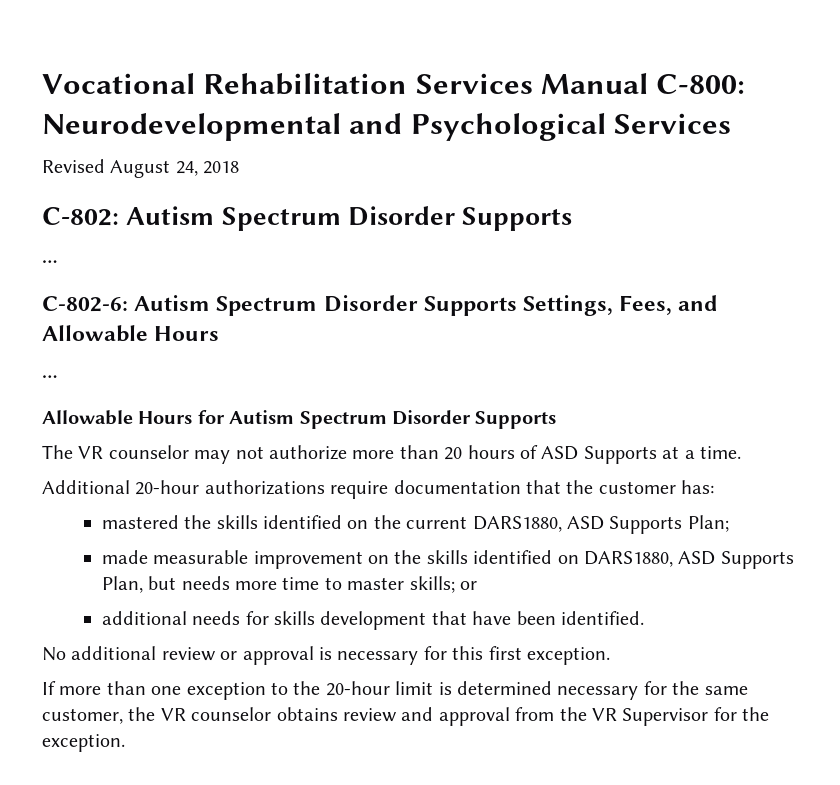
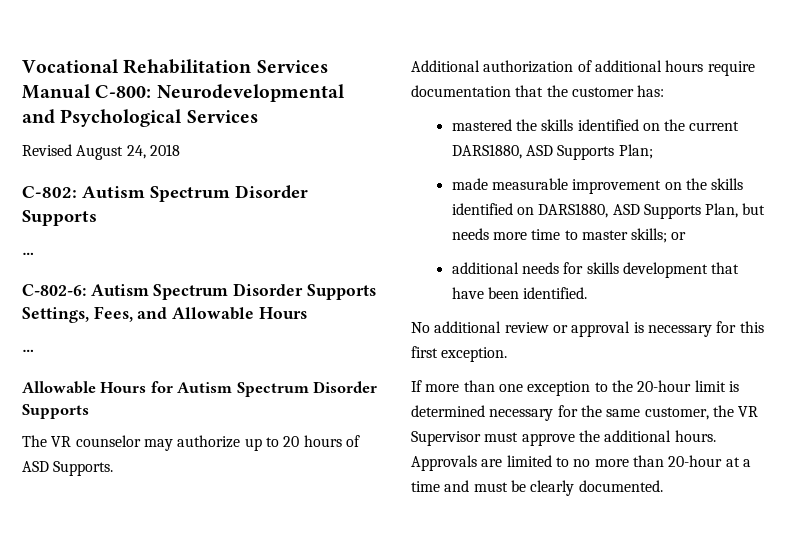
- The VR counselor may not authorize more than 20 hours of ASD Supports at a time.
- Additional 20-hour authorizations require documentation that the customer has:
+ The VR counselor may authorize up to 20 hours of ASD Supports.
+ Additional authorization of additional hours require documentation that the customer has:
- If more than one exception to the 20-hour limit is determined necessary for the same customer, the VR counselor obtains review and approval from the VR Supervisor for the exception.
+ If more than one exception to the 20-hour limit is determined necessary for the same customer, the VR Supervisor must approve the additional hours. Approvals are limited to no more than 20-hour at a time and must be clearly documented.

